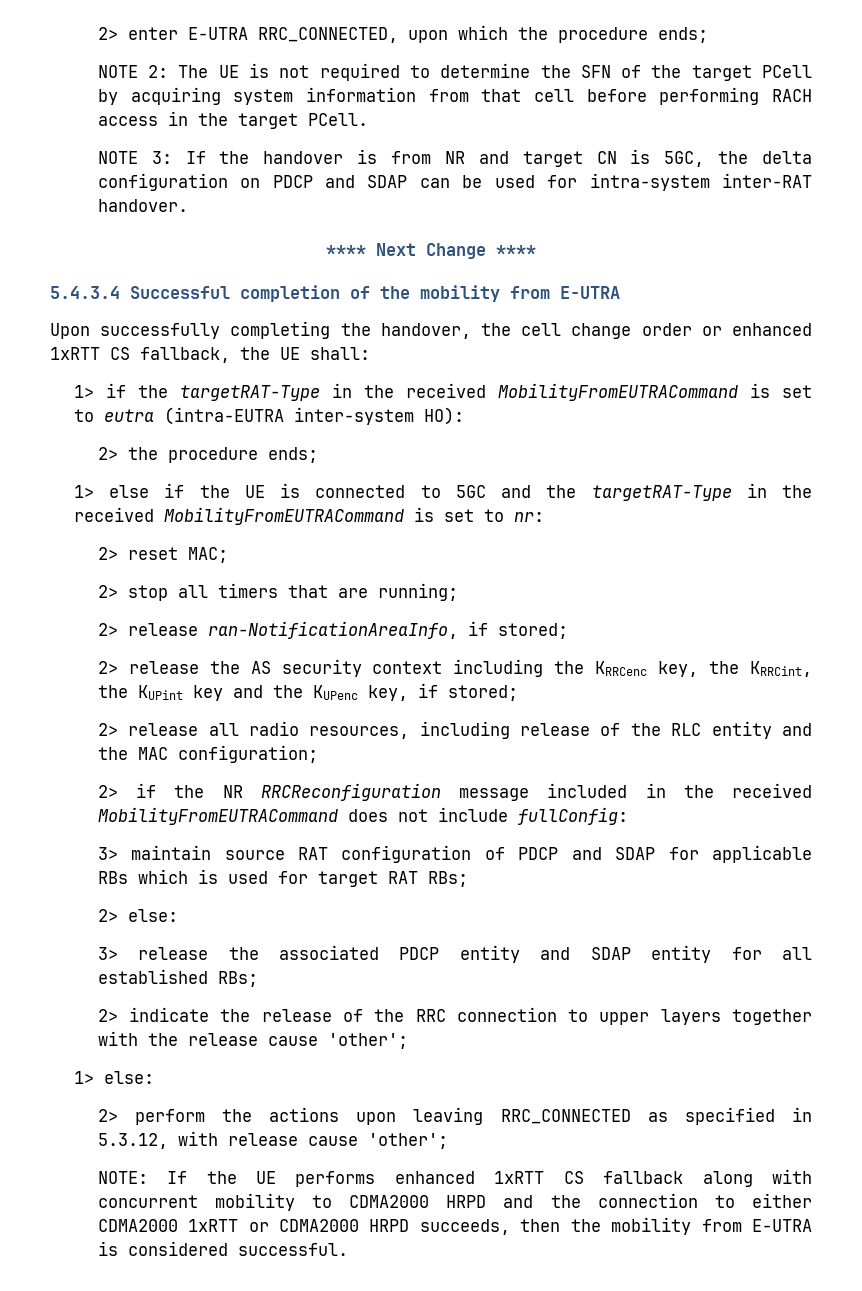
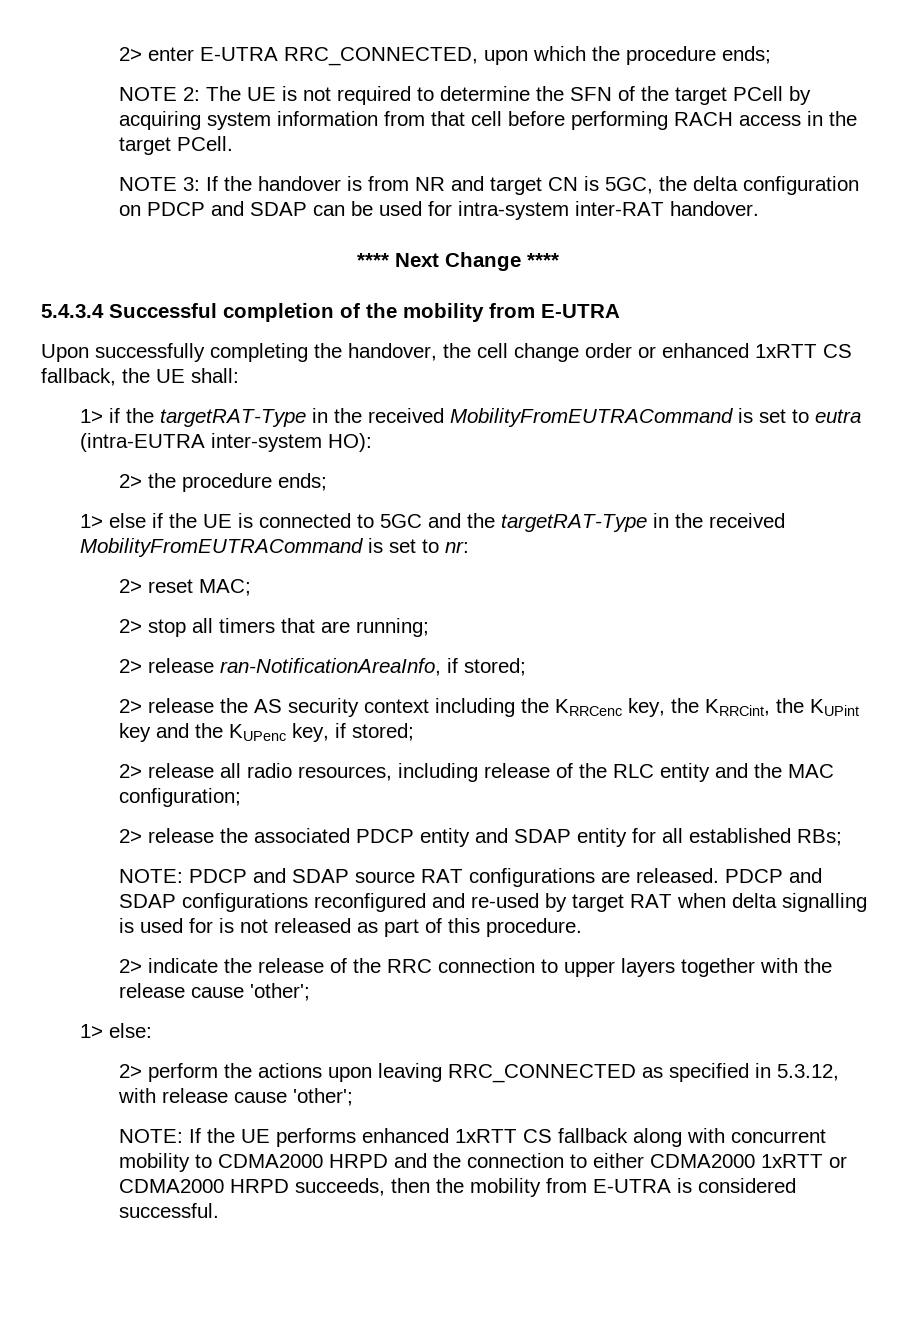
- 2> if the NR RRCReconfiguration message included in the received MobilityFromEUTRACommand does not include fullConfig:
- 3> maintain source RAT configuration of PDCP and SDAP for applicable RBs which is used for target RAT RBs;
- 2> else:
- 3> release the associated PDCP entity and SDAP entity for all established RBs;
+ 2> release the associated PDCP entity and SDAP entity for all established RBs;
+ NOTE: PDCP and SDAP source RAT configurations are released. PDCP and SDAP configurations reconfigured and re-used by target RAT when delta signalling is used for is not released as part of this procedure.

